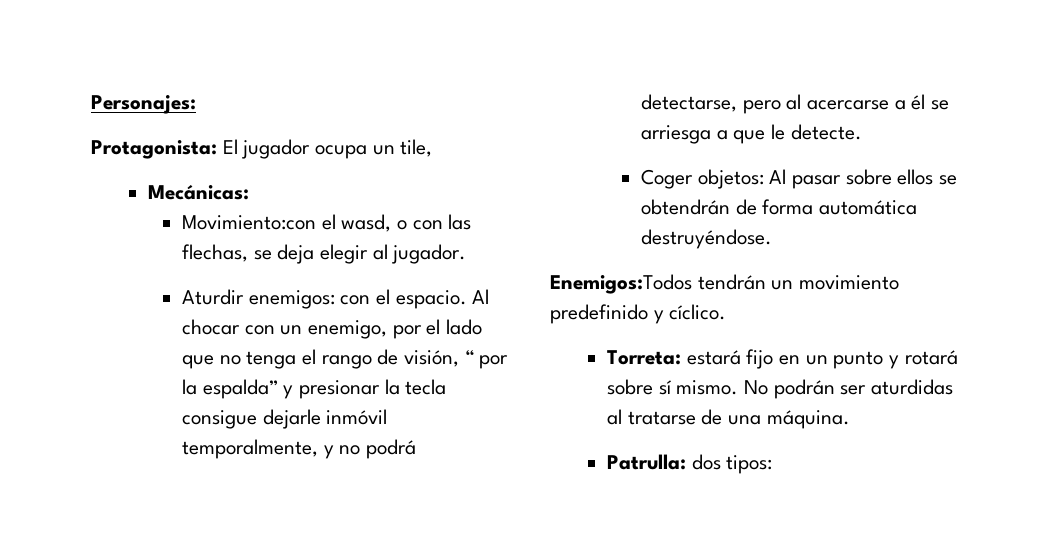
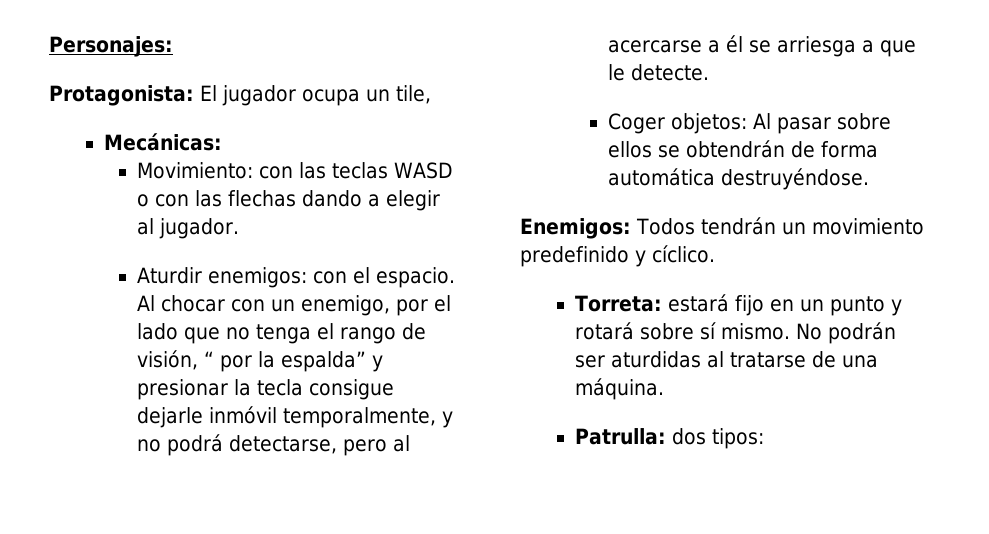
- Movimiento:con el wasd, o con las flechas, se deja elegir al jugador.
+ Movimiento: con las teclas WASD o con las flechas dando a elegir al jugador.
- Enemigos:Todos tendrán un movimiento predefinido y cíclico.
+ Enemigos: Todos tendrán un movimiento predefinido y cíclico.

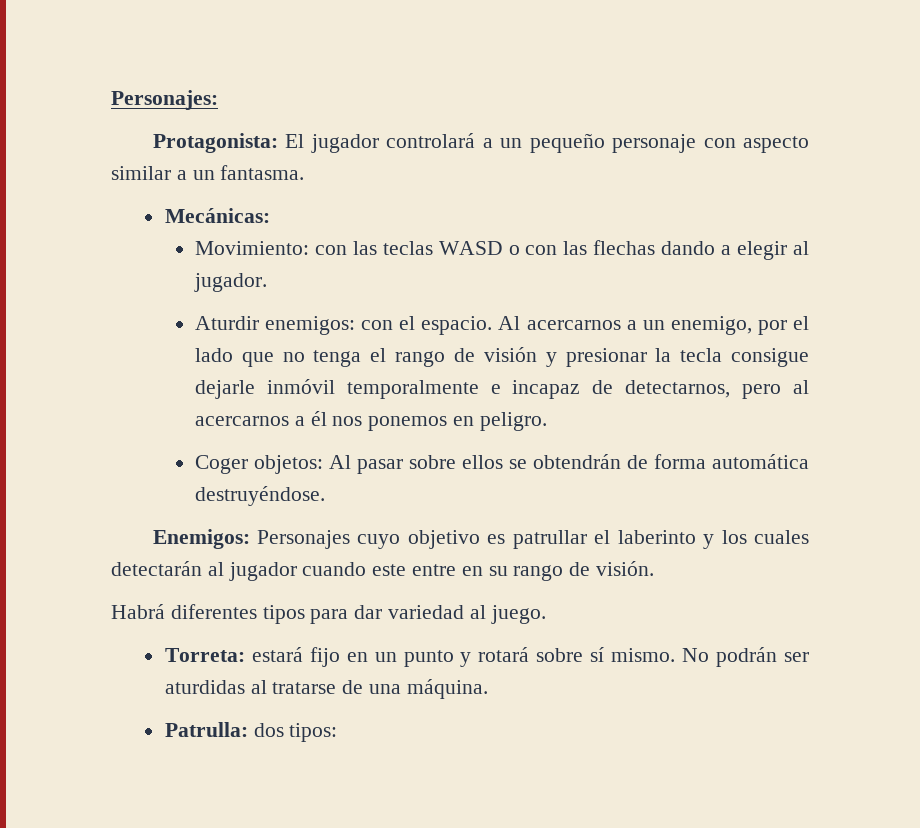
- Protagonista: El jugador ocupa un tile,
+ Protagonista: El jugador controlará a un pequeño personaje con aspecto similar a un fantasma.
- Al chocar con un enemigo, por el lado que no tenga el rango de visión, “ por la espalda” y presionar la tecla consigue dejarle inmóvil temporalmente, y no podrá detectarse, pero al acercarse a él se arriesga a que le detecte.
+ Al acercarnos a un enemigo, por el lado que no tenga el rango de visión y presionar la tecla consigue dejarle inmóvil temporalmente e incapaz de detectarnos, pero al acercarnos a él nos ponemos en peligro.
- Enemigos: Todos tendrán un movimiento predefinido y cíclico.
+ Enemigos: Personajes cuyo objetivo es patrullar el laberinto y los cuales detectarán al jugador cuando este entre en su rango de visión.
+ Habrá diferentes tipos para dar variedad al juego.

